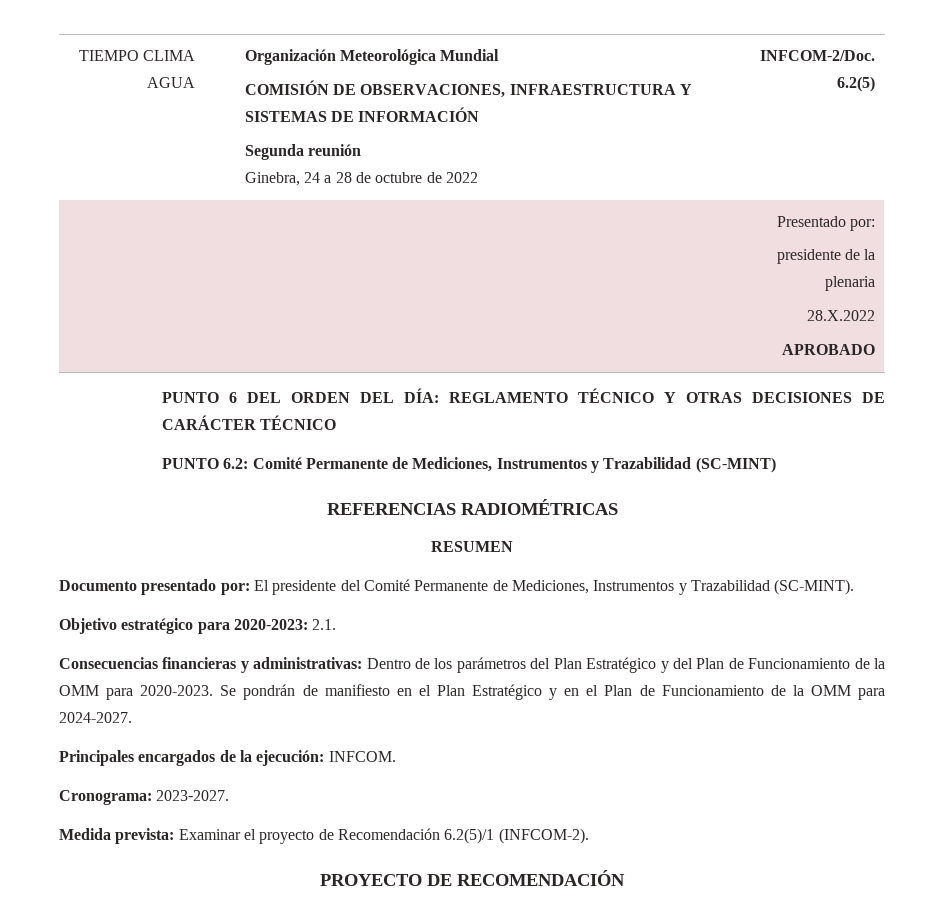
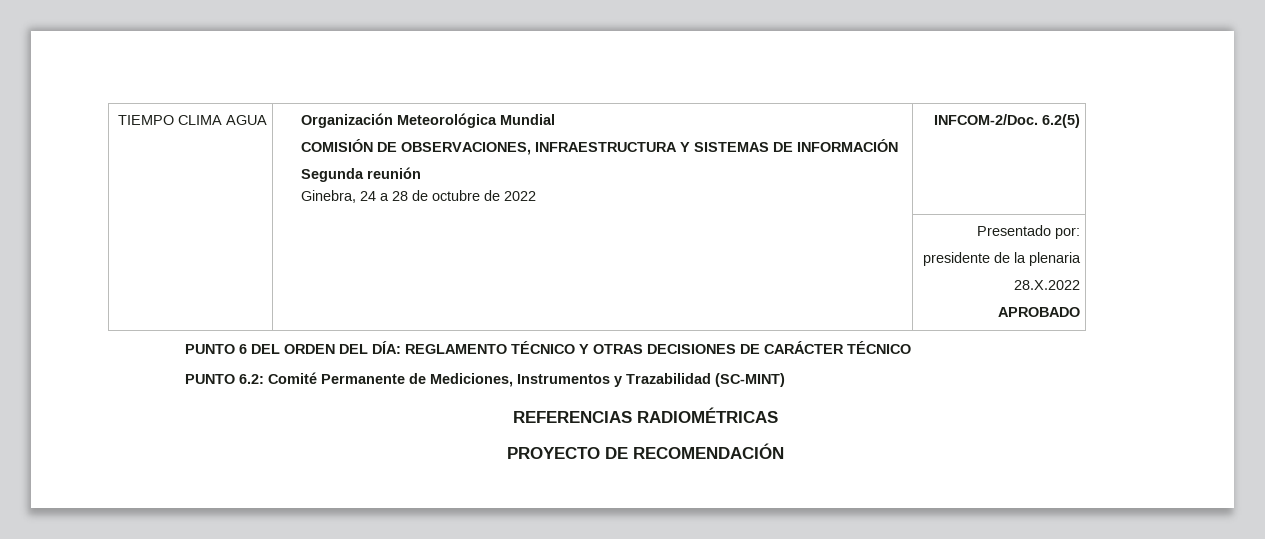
- RESUMEN
- Documento presentado por: El presidente del Comité Permanente de Mediciones, Instrumentos y Trazabilidad (SC-MINT).
- Objetivo estratégico para 2020-2023: 2.1.
- Consecuencias financieras y administrativas: Dentro de los parámetros del Plan Estratégico y del Plan de Funcionamiento de la OMM para 2020-2023. Se pondrán de manifiesto en el Plan Estratégico y en el Plan de Funcionamiento de la OMM para 2024-2027.
- Principales encargados de la ejecución: INFCOM.
- Cronograma: 2023-2027.
- Medida prevista: Examinar el proyecto de Recomendación 6.2(5)/1 (INFCOM-2).

